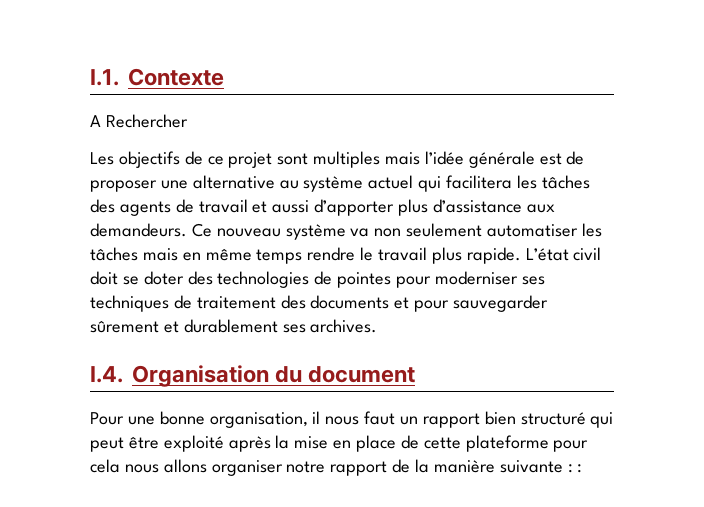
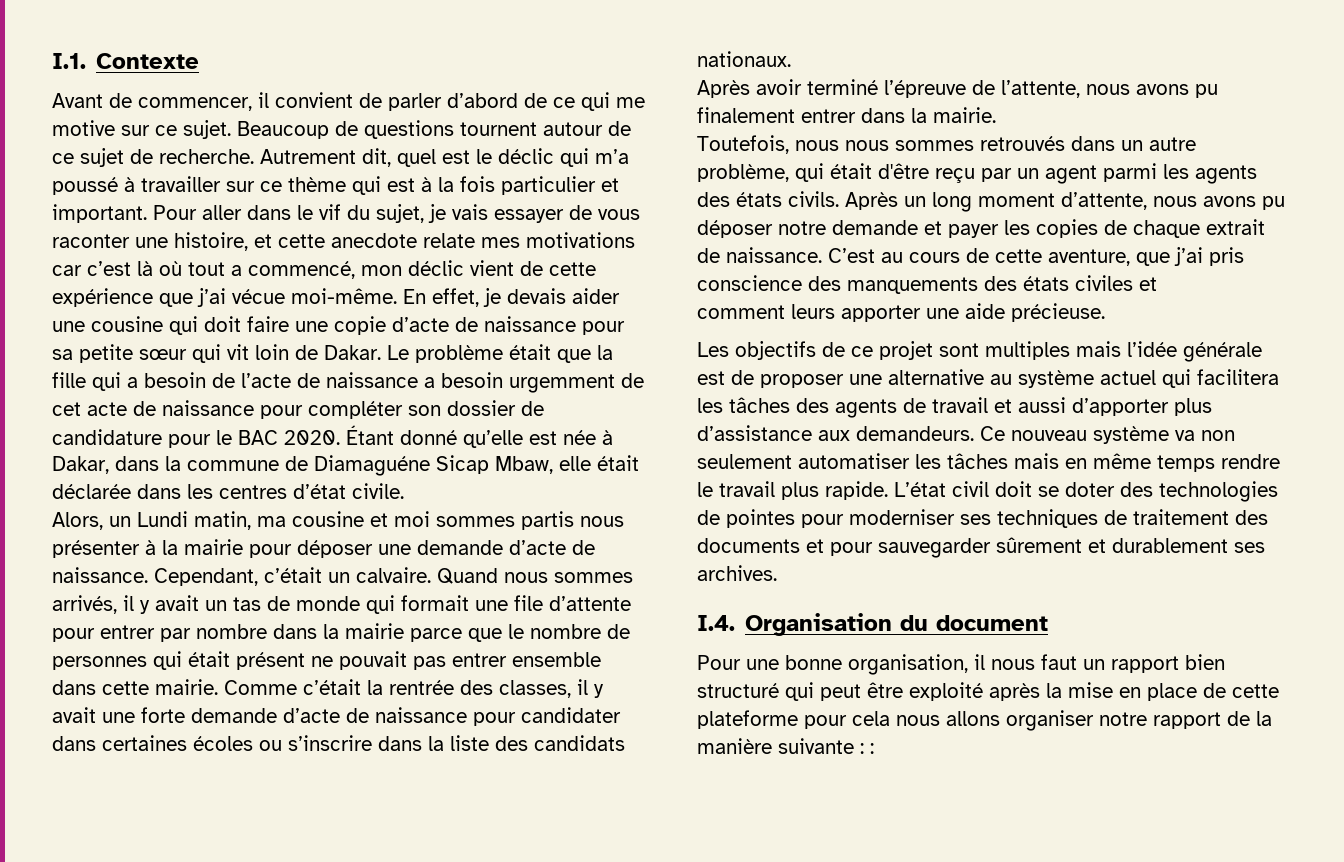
- A Rechercher
+ Avant de commencer, il convient de parler d’abord de ce qui me motive sur ce sujet. Beaucoup de questions tournent autour de ce sujet de recherche. Autrement dit, quel est le déclic qui m’a poussé à travailler sur ce thème qui est à la fois particulier et important. Pour aller dans le vif du sujet, je vais essayer de vous raconter une histoire, et cette anecdote relate mes motivations car c’est là où tout a commencé, mon déclic vient de cette expérience que j’ai vécue moi-même. En effet, je devais aider une cousine qui doit faire une copie d’acte de naissance pour sa petite sœur qui vit loin de Dakar. Le problème était que la fille qui a besoin de l’acte de naissance a besoin urgemment de cet acte de naissance pour compléter son dossier de candidature pour le BAC 2020. Étant donné qu’elle est née à Dakar, dans la commune de Diamaguéne Sicap Mbaw, elle était déclarée dans les centres d’état civile.
+ Alors, un Lundi matin, ma cousine et moi sommes partis nous présenter à la mairie pour déposer une demande d’acte de naissance. Cependant, c’était un calvaire. Quand nous sommes arrivés, il y avait un tas de monde qui formait une file d’attente pour entrer par nombre dans la mairie parce que le nombre de personnes qui était présent ne pouvait pas entrer ensemble dans cette mairie. Comme c’était la rentrée des classes, il y avait une forte demande d’acte de naissance pour candidater dans certaines écoles ou s’inscrire dans la liste des candidats nationaux.
+ Après avoir terminé l’épreuve de l’attente, nous avons pu finalement entrer dans la mairie.
+ Toutefois, nous nous sommes retrouvés dans un autre problème, qui était d'être reçu par un agent parmi les agents des états civils. Après un long moment d’attente, nous avons pu déposer notre demande et payer les copies de chaque extrait de naissance. C’est au cours de cette aventure, que j’ai pris conscience des manquements des états civiles et
+ comment leurs apporter une aide précieuse.

